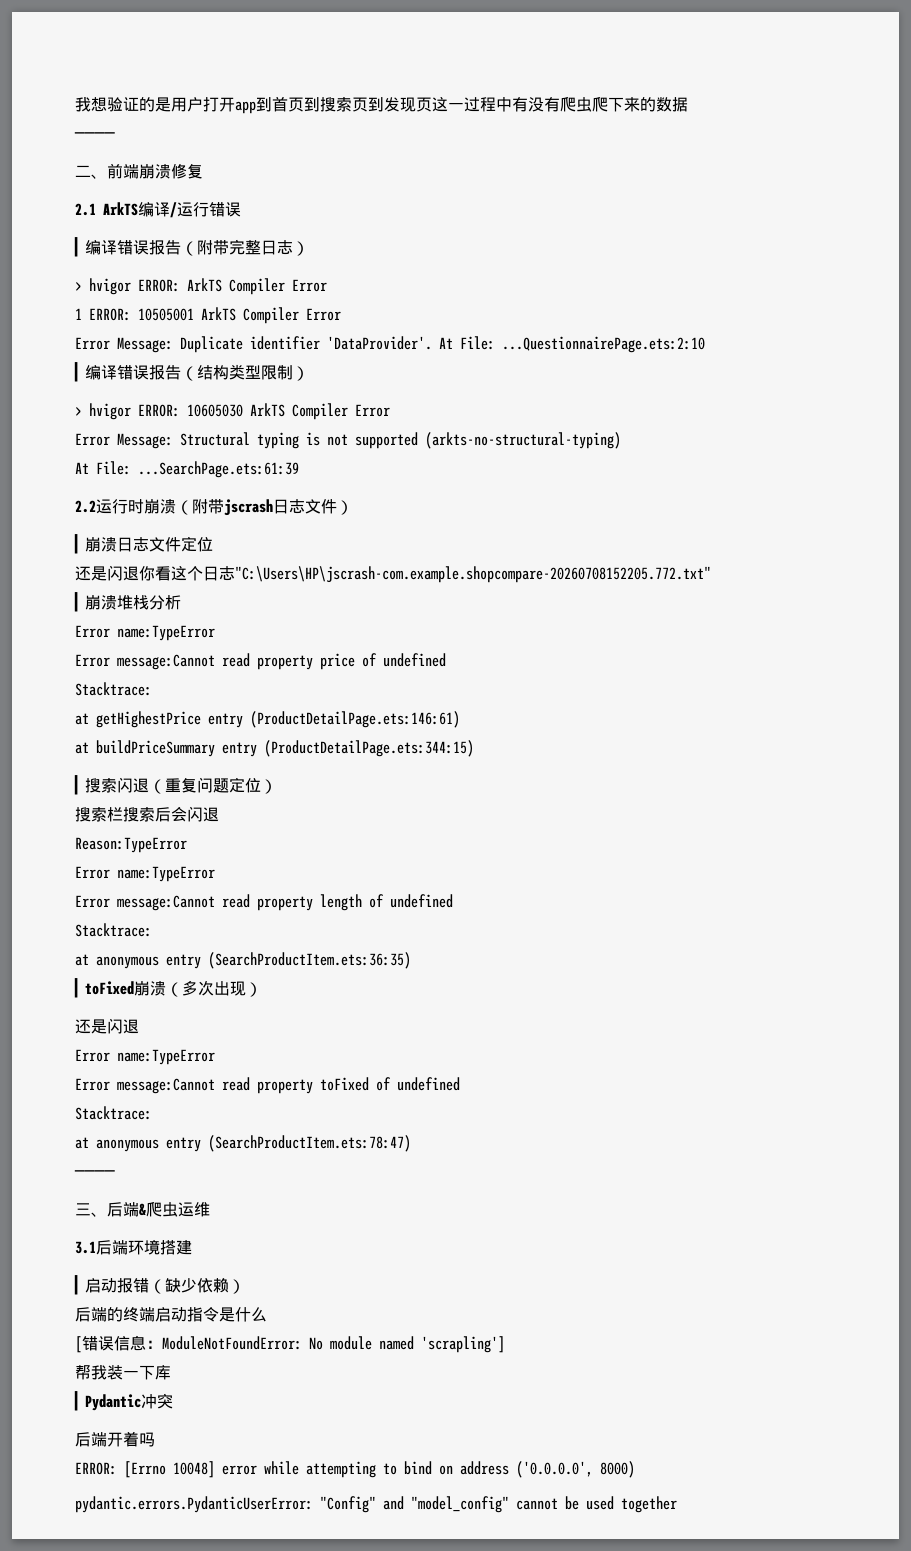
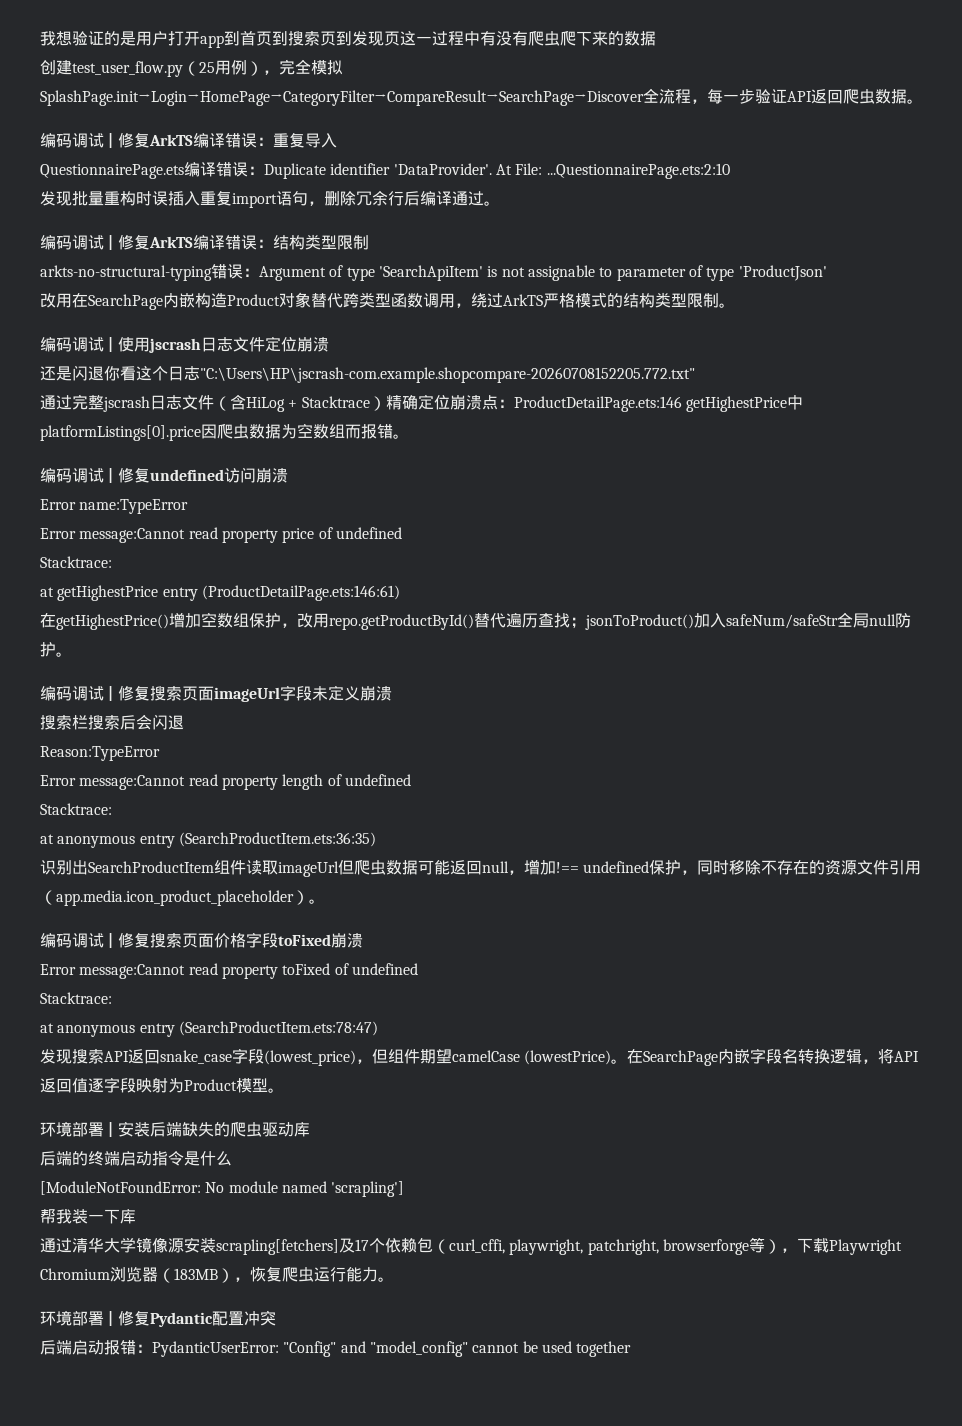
  我想验证的是用户打开app到首页到搜索页到发现页这一过程中有没有爬虫爬下来的数据
- ────
- 二、前端崩溃修复
- 2.1 ArkTS编译/运行错误
- ▎编译错误报告（附带完整日志）
- > hvigor ERROR: ArkTS Compiler Error
- 1 ERROR: 10505001 ArkTS Compiler Error
- Error Message: Duplicate identifier 'DataProvider'.
+ 创建test_user_flow.py（25用例），完全模拟SplashPage.init→Login→HomePage→CategoryFilter→CompareResult→SearchPage→Discover全流程，每一步验证API返回爬虫数据。
+ 编码调试 | 修复ArkTS编译错误：重复导入
+ QuestionnairePage.ets编译错误：Duplicate identifier 'DataProvider'.
- ▎编译错误报告（结构类型限制）
- > hvigor ERROR: 10605030 ArkTS Compiler Error
- Error Message: Structural typing is not supported (arkts-no-structural-typing)
- At File: ...SearchPage.ets:61:39
- 2.2运行时崩溃（附带jscrash日志文件）
- ▎崩溃日志文件定位
+ 发现批量重构时误插入重复import语句，删除冗余行后编译通过。
+ 编码调试 | 修复ArkTS编译错误：结构类型限制
+ arkts-no-structural-typing错误：Argument of type 'SearchApiItem' is not assignable to parameter of type 'ProductJson'
+ 改用在SearchPage内嵌构造Product对象替代跨类型函数调用，绕过ArkTS严格模式的结构类型限制。
+ 编码调试 | 使用jscrash日志文件定位崩溃
- ▎崩溃堆栈分析
+ 通过完整jscrash日志文件（含HiLog + Stacktrace）精确定位崩溃点：ProductDetailPage.ets:146 getHighestPrice中platformListings[0].price因爬虫数据为空数组而报错。
+ 编码调试 | 修复undefined访问崩溃
- at buildPriceSummary entry (ProductDetailPage.ets:344:15)
- ▎搜索闪退（重复问题定位）
+ 在getHighestPrice()增加空数组保护，改用repo.getProductById()替代遍历查找；jsonToProduct()加入safeNum/safeStr全局null防护。
+ 编码调试 | 修复搜索页面imageUrl字段未定义崩溃
  Reason:TypeError
- Error name:TypeError
- ▎toFixed崩溃（多次出现）
- 还是闪退
- Error name:TypeError
+ 识别出SearchProductItem组件读取imageUrl但爬虫数据可能返回null，增加!== undefined保护，同时移除不存在的资源文件引用（app.media.icon_product_placeholder）。
+ 编码调试 | 修复搜索页面价格字段toFixed崩溃
  at anonymous entry (SearchProductItem.ets:78:47)
- ────
- 三、后端&爬虫运维
- 3.1后端环境搭建
- ▎启动报错（缺少依赖）
+ 发现搜索API返回snake_case字段(lowest_price)，但组件期望camelCase (lowestPrice)。在SearchPage内嵌字段名转换逻辑，将API返回值逐字段映射为Product模型。
+ 环境部署 | 安装后端缺失的爬虫驱动库
- [错误信息：ModuleNotFoundError: No module named 'scrapling']
+ [ModuleNotFoundError: No module named 'scrapling']
- ▎Pydantic冲突
- 后端开着吗
- ERROR: [Errno 10048] error while attempting to bind on address ('0.0.0.0', 8000)
- pydantic.errors.PydanticUserError: "Config" and "model_config" cannot be used together
+ 通过清华大学镜像源安装scrapling[fetchers]及17个依赖包（curl_cffi, playwright, patchright, browserforge等），下载Playwright Chromium浏览器（183MB），恢复爬虫运行能力。
+ 环境部署 | 修复Pydantic配置冲突
+ 后端启动报错：PydanticUserError: "Config" and "model_config" cannot be used together

